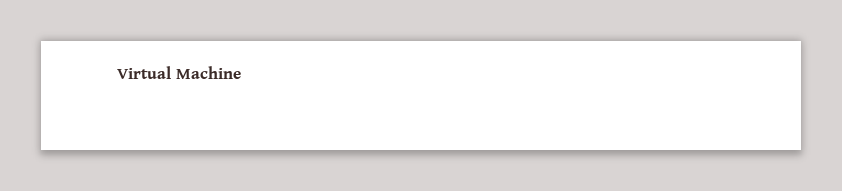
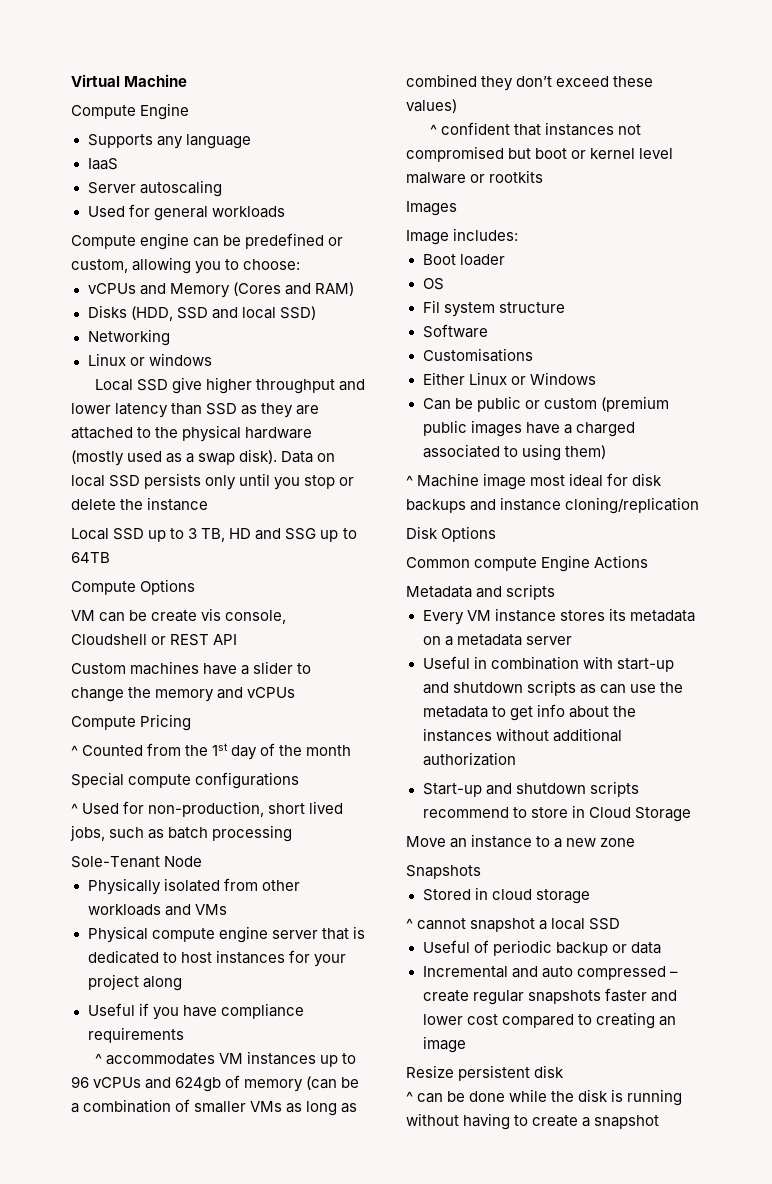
+ Compute Engine
+ Supports any language
+ IaaS
+ Server autoscaling
+ Used for general workloads
+ Compute engine can be predefined or custom, allowing you to choose:
+ vCPUs and Memory (Cores and RAM)
+ Disks (HDD, SSD and local SSD)
+ Networking
+ Linux or windows
+ Local SSD give higher throughput and lower latency than SSD as they are attached to the physical hardware (mostly used as a swap disk). Data on local SSD persists only until you stop or delete the instance
+ Local SSD up to 3 TB, HD and SSG up to 64TB
+ Compute Options
+ VM can be create vis console, Cloudshell or REST API
+ Custom machines have a slider to change the memory and vCPUs
+ Compute Pricing
+ ^ Counted from the 1st day of the month
+ Special compute configurations
+ ^ Used for non-production, short lived jobs, such as batch processing
+ Sole-Tenant Node
+ Physically isolated from other workloads and VMs
+ Physical compute engine server that is dedicated to host instances for your project along
+ Useful if you have compliance requirements
+ ^ accommodates VM instances up to 96 vCPUs and 624gb of memory (can be a combination of smaller VMs as long as combined they don’t exceed these values)
+ ^ confident that instances not compromised but boot or kernel level malware or rootkits
+ Images
+ Image includes:
+ Boot loader
+ OS
+ Fil system structure
+ Software
+ Customisations
+ Either Linux or Windows
+ Can be public or custom (premium public images have a charged associated to using them)
+ ^ Machine image most ideal for disk backups and instance cloning/replication
+ Disk Options
+ Common compute Engine Actions
+ Metadata and scripts
+ Every VM instance stores its metadata on a metadata server
+ Useful in combination with start-up and shutdown scripts as can use the metadata to get info about the instances without additional authorization
+ Start-up and shutdown scripts recommend to store in Cloud Storage
+ Move an instance to a new zone
+ Snapshots
+ Stored in cloud storage
+ ^ cannot snapshot a local SSD
+ Useful of periodic backup or data
+ Incremental and auto compressed – create regular snapshots faster and lower cost compared to creating an image
+ Resize persistent disk
+ ^ can be done while the disk is running without having to create a snapshot

